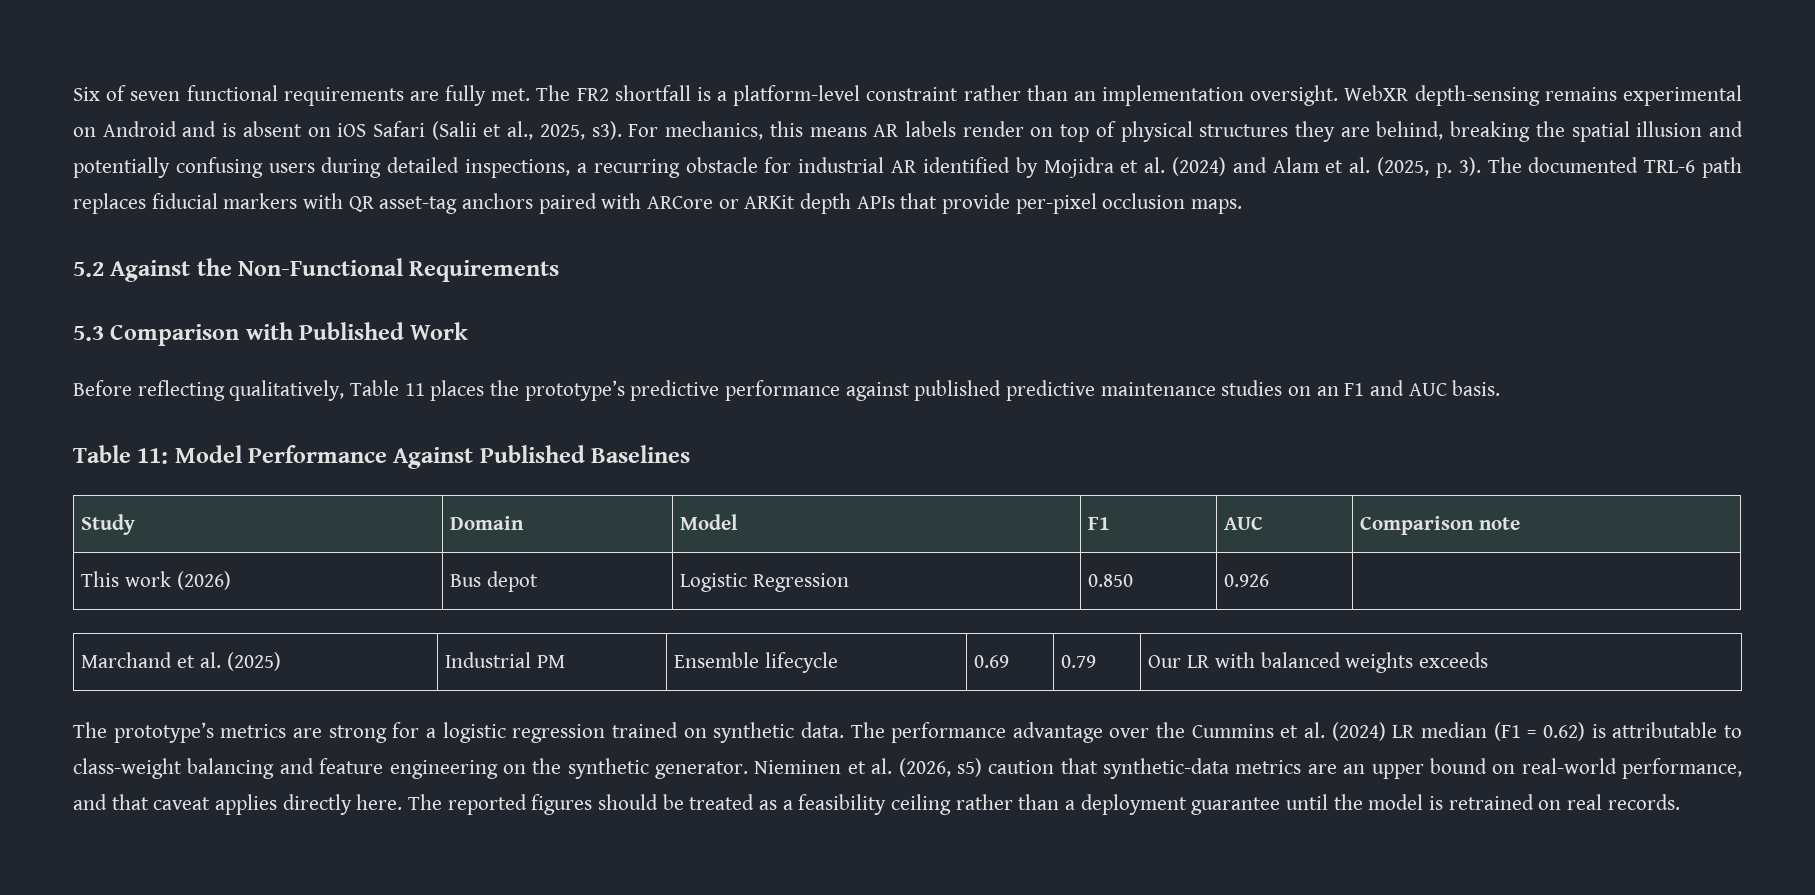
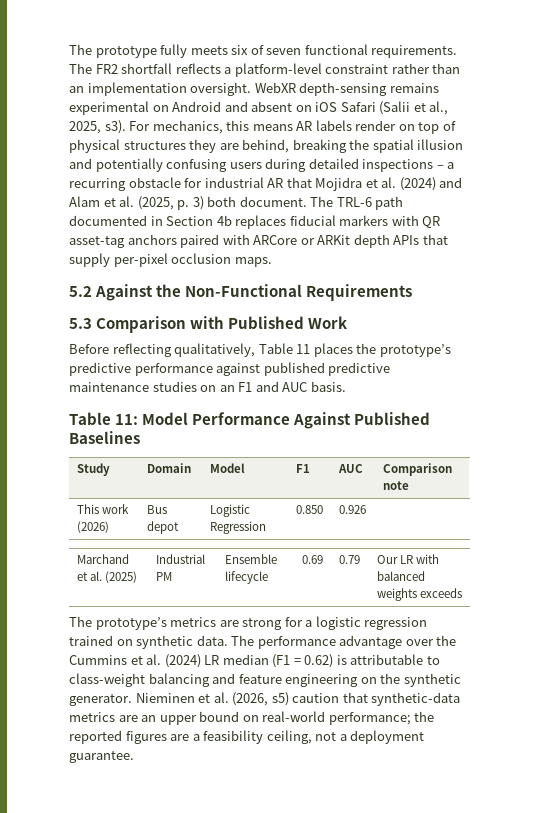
- Six of seven functional requirements are fully met.
+ The prototype fully meets six of seven functional requirements.
- The FR2 shortfall is a platform-level constraint rather than an implementation oversight.
+ The FR2 shortfall reflects a platform-level constraint rather than an implementation oversight.
- WebXR depth-sensing remains experimental on Android and is absent on iOS Safari (Salii et al., 2025, s3).
+ WebXR depth-sensing remains experimental on Android and absent on iOS Safari (Salii et al., 2025, s3).
- For mechanics, this means AR labels render on top of physical structures they are behind, breaking the spatial illusion and potentially confusing users during detailed inspections, a recurring obstacle for industrial AR identified by Mojidra et al. (2024) and Alam et al. (2025, p. 3). The documented TRL-6 path replaces fiducial markers with QR asset-tag anchors paired with ARCore or ARKit depth APIs that provide per-pixel occlusion maps.
+ For mechanics, this means AR labels render on top of physical structures they are behind, breaking the spatial illusion and potentially confusing users during detailed inspections – a recurring obstacle for industrial AR that Mojidra et al. (2024) and Alam et al. (2025, p. 3) both document. The TRL-6 path documented in Section 4b replaces fiducial markers with QR asset-tag anchors paired with ARCore or ARKit depth APIs that supply per-pixel occlusion maps.
- Nieminen et al. (2026, s5) caution that synthetic-data metrics are an upper bound on real-world performance, and that caveat applies directly here. The reported figures should be treated as a feasibility ceiling rather than a deployment guarantee until the model is retrained on real records.
+ Nieminen et al. (2026, s5) caution that synthetic-data metrics are an upper bound on real-world performance; the reported figures are a feasibility ceiling, not a deployment guarantee.

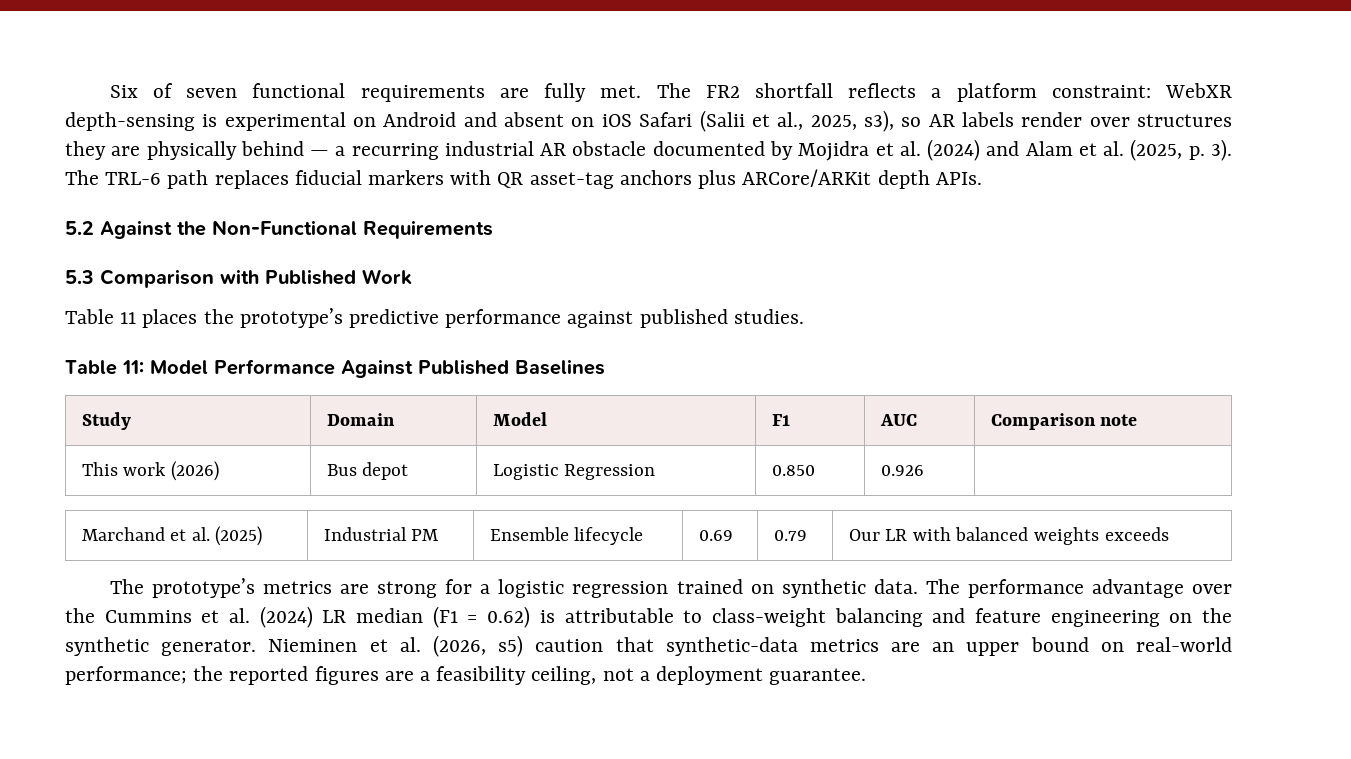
- The prototype fully meets six of seven functional requirements.
+ Six of seven functional requirements are fully met.
- The FR2 shortfall reflects a platform-level constraint rather than an implementation oversight. WebXR depth-sensing remains experimental on Android and absent on iOS Safari (Salii et al., 2025, s3). For mechanics, this means AR labels render on top of physical structures they are behind, breaking the spatial illusion and potentially confusing users during detailed inspections – a recurring obstacle for industrial AR that Mojidra et al. (2024) and Alam et al. (2025, p. 3) both document. The TRL-6 path documented in Section 4b replaces fiducial markers with QR asset-tag anchors paired with ARCore or ARKit depth APIs that supply per-pixel occlusion maps.
+ The FR2 shortfall reflects a platform constraint: WebXR depth-sensing is experimental on Android and absent on iOS Safari (Salii et al., 2025, s3), so AR labels render over structures they are physically behind — a recurring industrial AR obstacle documented by Mojidra et al. (2024) and Alam et al. (2025, p. 3). The TRL-6 path replaces fiducial markers with QR asset-tag anchors plus ARCore/ARKit depth APIs.
- Before reflecting qualitatively, Table 11 places the prototype’s predictive performance against published predictive maintenance studies on an F1 and AUC basis.
+ Table 11 places the prototype’s predictive performance against published studies.

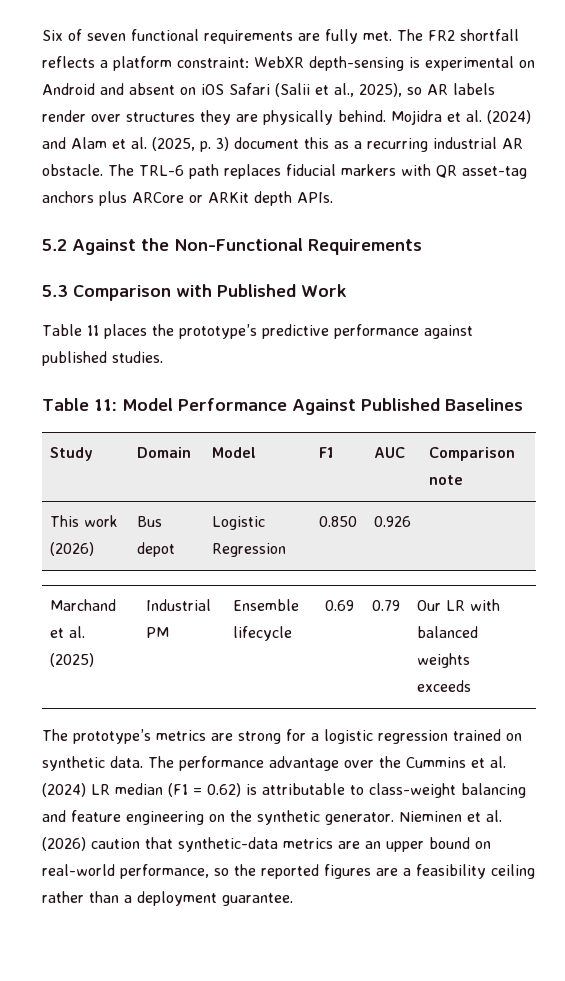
- The FR2 shortfall reflects a platform constraint: WebXR depth-sensing is experimental on Android and absent on iOS Safari (Salii et al., 2025, s3), so AR labels render over structures they are physically behind — a recurring industrial AR obstacle documented by Mojidra et al. (2024) and Alam et al. (2025, p. 3).
+ The FR2 shortfall reflects a platform constraint: WebXR depth-sensing is experimental on Android and absent on iOS Safari (Salii et al., 2025), so AR labels render over structures they are physically behind. Mojidra et al. (2024) and Alam et al. (2025, p. 3) document this as a recurring industrial AR obstacle.
- The TRL-6 path replaces fiducial markers with QR asset-tag anchors plus ARCore/ARKit depth APIs.
+ The TRL-6 path replaces fiducial markers with QR asset-tag anchors plus ARCore or ARKit depth APIs.
- Nieminen et al. (2026, s5) caution that synthetic-data metrics are an upper bound on real-world performance; the reported figures are a feasibility ceiling, not a deployment guarantee.
+ Nieminen et al. (2026) caution that synthetic-data metrics are an upper bound on real-world performance, so the reported figures are a feasibility ceiling rather than a deployment guarantee.

